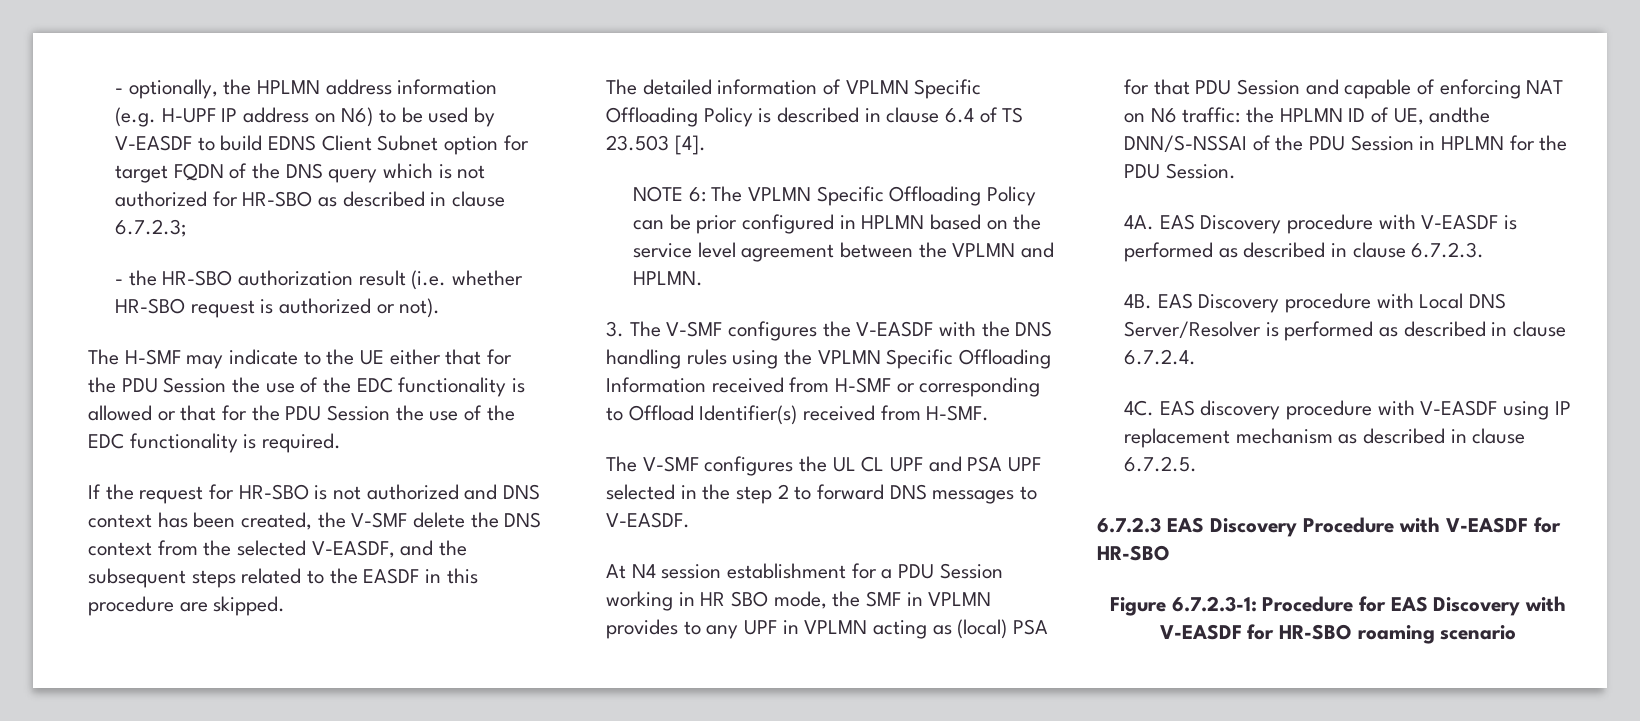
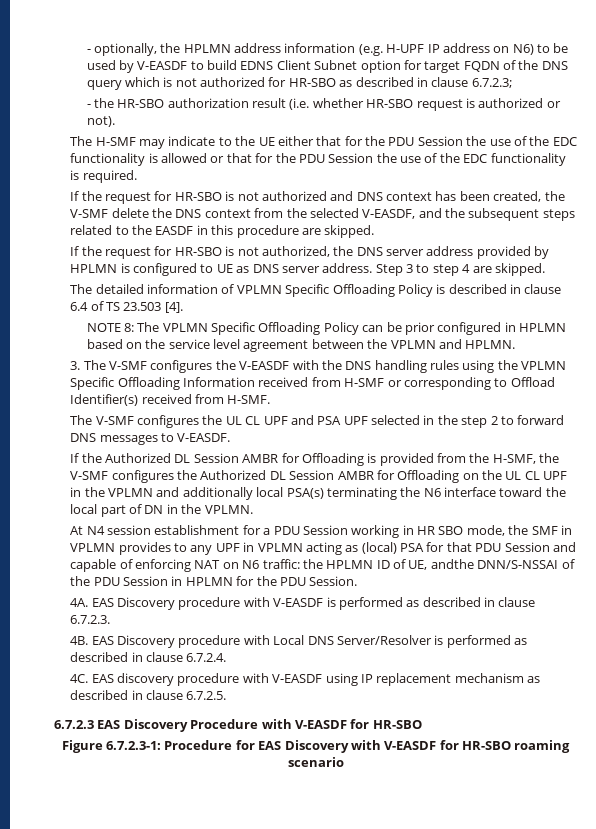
+ If the request for HR-SBO is not authorized, the DNS server address provided by HPLMN is configured to UE as DNS server address. Step 3 to step 4 are skipped.
- NOTE 6: The VPLMN Specific Offloading Policy can be prior configured in HPLMN based on the service level agreement between the VPLMN and HPLMN.
+ NOTE 8: The VPLMN Specific Offloading Policy can be prior configured in HPLMN based on the service level agreement between the VPLMN and HPLMN.
+ If the Authorized DL Session AMBR for Offloading is provided from the H-SMF, the V-SMF configures the Authorized DL Session AMBR for Offloading on the UL CL UPF in the VPLMN and additionally local PSA(s) terminating the N6 interface toward the local part of DN in the VPLMN.

